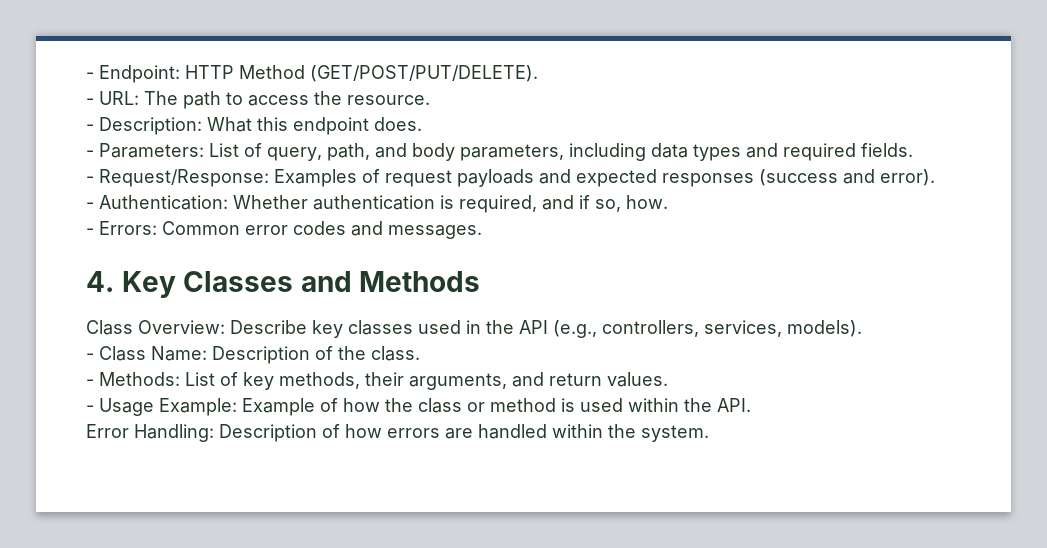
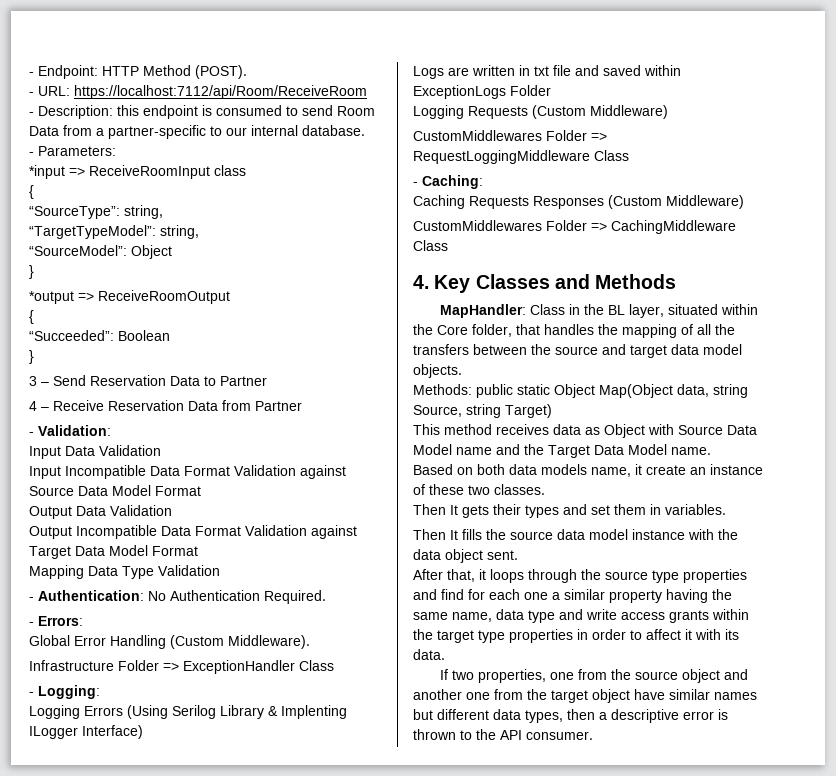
- - Endpoint: HTTP Method (GET/POST/PUT/DELETE).
+ - Endpoint: HTTP Method (POST).
- - URL: The path to access the resource.
+ - URL: https://localhost:7112/api/Room/ReceiveRoom
- - Description: What this endpoint does.
- - Parameters: List of query, path, and body parameters, including data types and required fields.
- - Request/Response: Examples of request payloads and expected responses (success and error).
- - Authentication: Whether authentication is required, and if so, how.
- - Errors: Common error codes and messages.
+ - Description: this endpoint is consumed to send Room Data from a partner-specific to our internal database.
+ - Parameters:
+ *input => ReceiveRoomInput class
+ {
+ “SourceType”: string,
+ “TargetTypeModel”: string,
+ “SourceModel”: Object
+ }
+ *output => ReceiveRoomOutput
+ {
+ “Succeeded”: Boolean
+ }
+ 3 – Send Reservation Data to Partner
+ 4 – Receive Reservation Data from Partner
+ - Validation:
+ Input Data Validation
+ Input Incompatible Data Format Validation against Source Data Model Format
+ Output Data Validation
+ Output Incompatible Data Format Validation against Target Data Model Format
+ Mapping Data Type Validation
+ - Authentication: No Authentication Required.
+ - Errors:
+ Global Error Handling (Custom Middleware).
+ Infrastructure Folder => ExceptionHandler Class
+ - Logging:
+ Logging Errors (Using Serilog Library & Implenting ILogger Interface)
+ Logs are written in txt file and saved within ExceptionLogs Folder
+ Logging Requests (Custom Middleware)
+ CustomMiddlewares Folder => RequestLoggingMiddleware Class
+ - Caching:
+ Caching Requests Responses (Custom Middleware)
+ CustomMiddlewares Folder => CachingMiddleware Class
- Class Overview: Describe key classes used in the API (e.g., controllers, services, models).
- - Class Name: Description of the class.
- - Methods: List of key methods, their arguments, and return values.
- - Usage Example: Example of how the class or method is used within the API.
- Error Handling: Description of how errors are handled within the system.
+ MapHandler: Class in the BL layer, situated within the Core folder, that handles the mapping of all the transfers between the source and target data model objects.
+ Methods: public static Object Map(Object data, string Source, string Target)
+ This method receives data as Object with Source Data Model name and the Target Data Model name.
+ Based on both data models name, it create an instance of these two classes.
+ Then It gets their types and set them in variables.
+ Then It fills the source data model instance with the data object sent.
+ After that, it loops through the source type properties and find for each one a similar property having the same name, data type and write access grants within the target type properties in order to affect it with its data.
+ If two properties, one from the source object and another one from the target object have similar names but different data types, then a descriptive error is thrown to the API consumer.

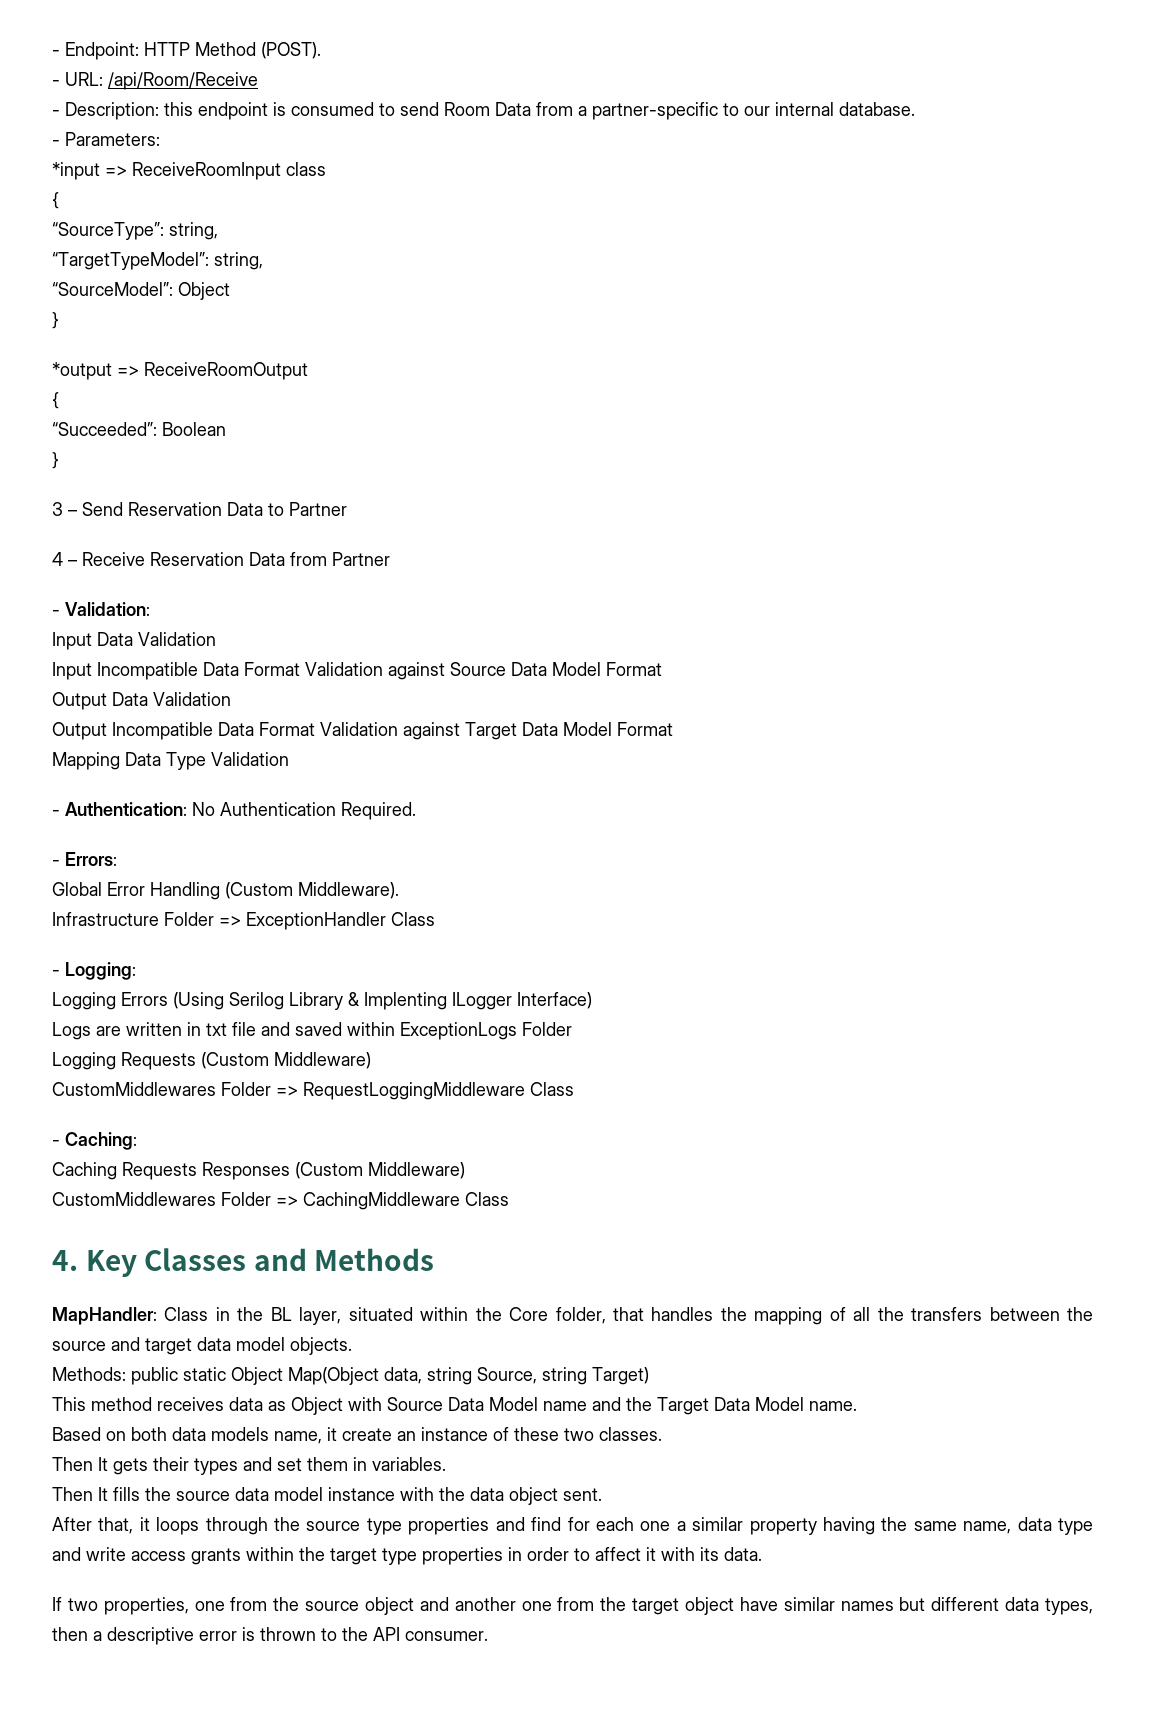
- - URL: https://localhost:7112/api/Room/ReceiveRoom
+ - URL: /api/Room/Receive

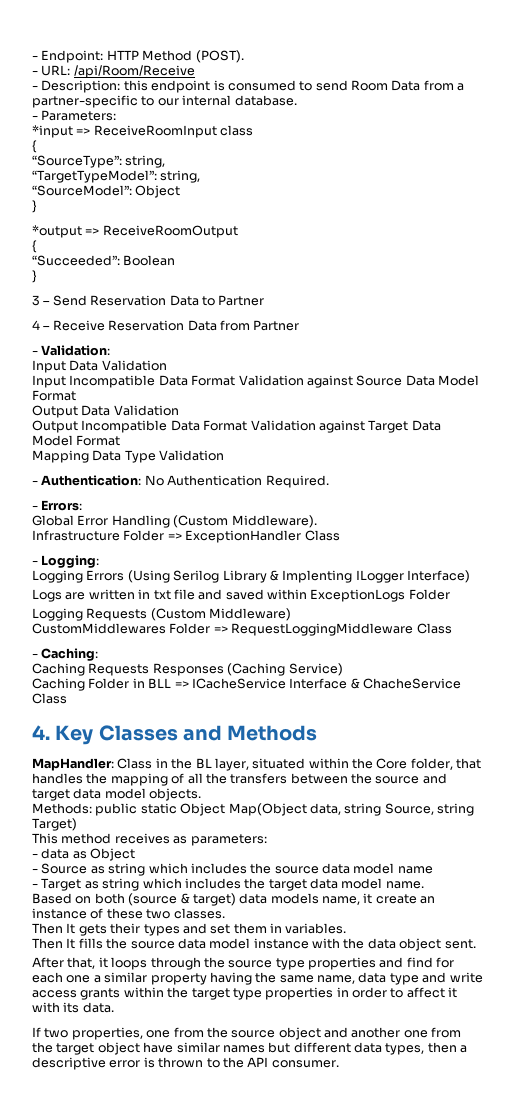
- Caching Requests Responses (Custom Middleware)
- CustomMiddlewares Folder => CachingMiddleware Class
+ Caching Requests Responses (Caching Service)
+ Caching Folder in BLL => ICacheService Interface & ChacheService Class
- This method receives data as Object with Source Data Model name and the Target Data Model name.
+ This method receives as parameters:
+ - data as Object
+ - Source as string which includes the source data model name
+ - Target as string which includes the target data model name.
- Based on both data models name, it create an instance of these two classes.
+ Based on both (source & target) data models name, it create an instance of these two classes.

